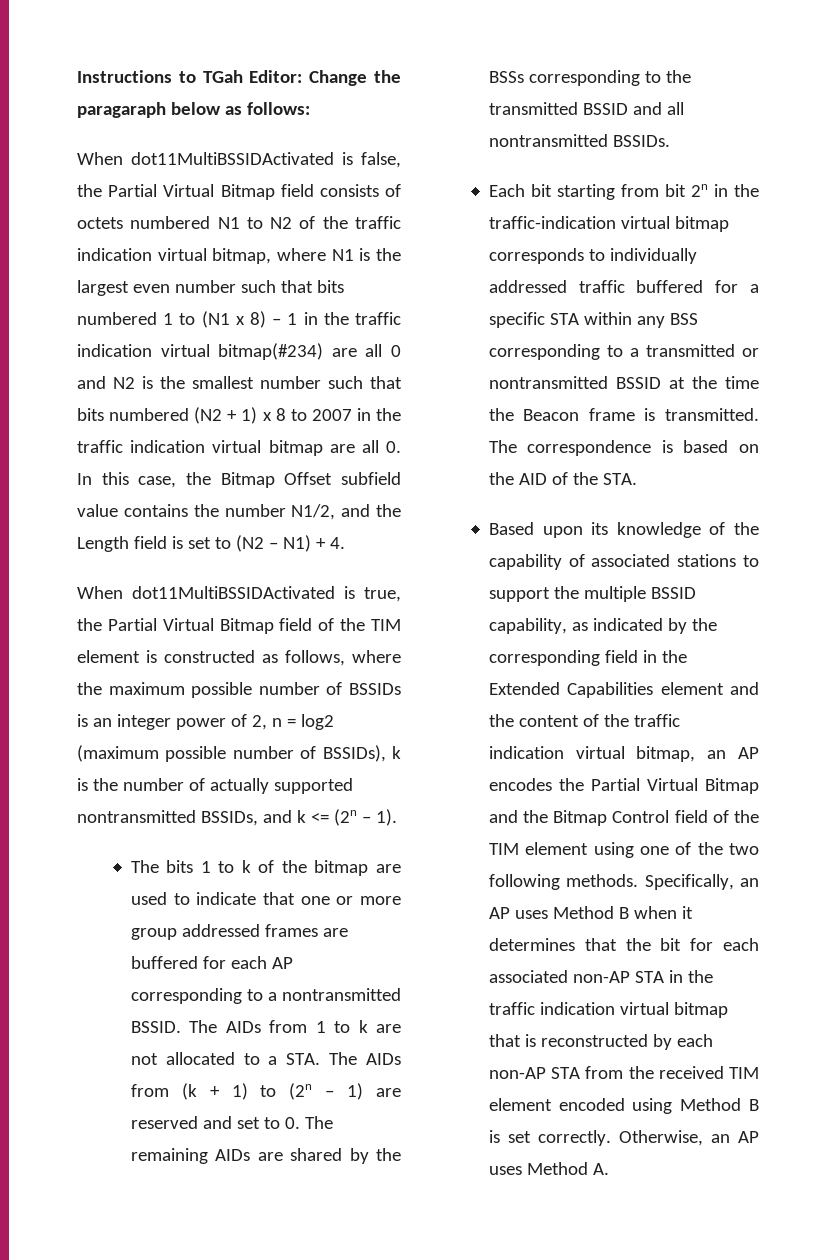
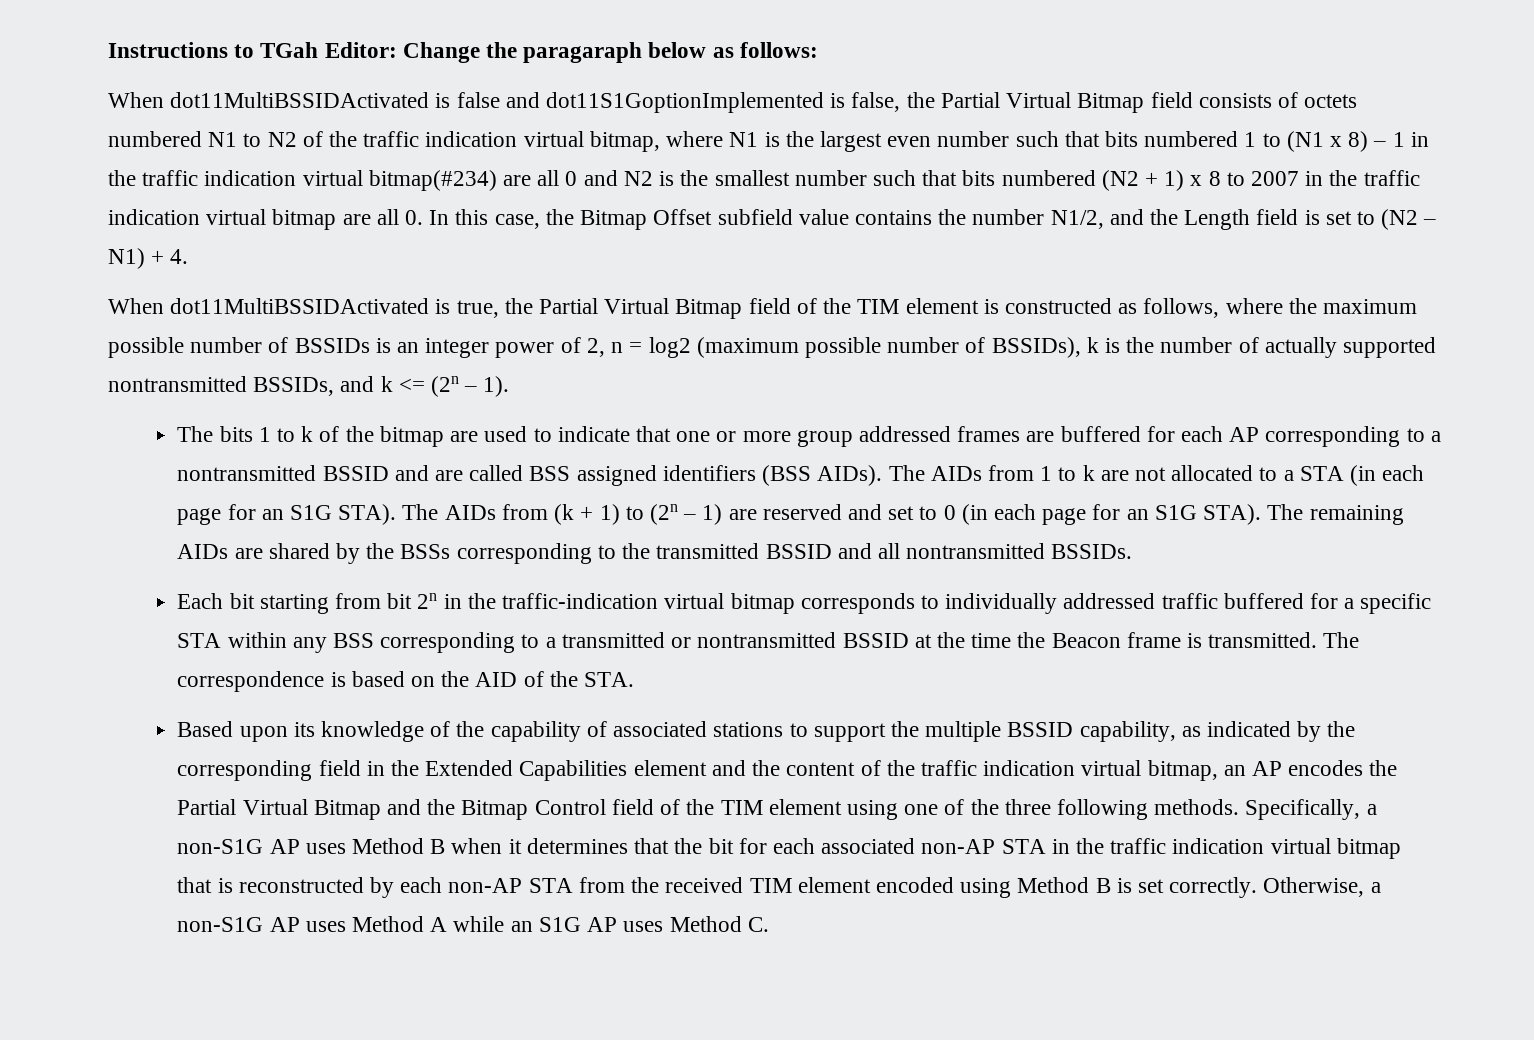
- When dot11MultiBSSIDActivated is false, the Partial Virtual Bitmap field consists of octets numbered N1 to N2 of the traffic indication virtual bitmap, where N1 is the largest even number such that bits numbered 1 to (N1 x 8) – 1 in the traffic indication virtual bitmap(#234) are all 0 and N2 is the smallest number such that bits numbered (N2 + 1) x 8 to 2007 in the traffic indication virtual bitmap are all 0. In this case, the Bitmap Offset subfield value contains the number N1/2, and the Length field is set to (N2 – N1) + 4.
+ When dot11MultiBSSIDActivated is false and dot11S1GoptionImplemented is false, the Partial Virtual Bitmap field consists of octets numbered N1 to N2 of the traffic indication virtual bitmap, where N1 is the largest even number such that bits numbered 1 to (N1 x 8) – 1 in the traffic indication virtual bitmap(#234) are all 0 and N2 is the smallest number such that bits numbered (N2 + 1) x 8 to 2007 in the traffic indication virtual bitmap are all 0. In this case, the Bitmap Offset subfield value contains the number N1/2, and the Length field is set to (N2 – N1) + 4.
- The bits 1 to k of the bitmap are used to indicate that one or more group addressed frames are buffered for each AP corresponding to a nontransmitted BSSID.
+ The bits 1 to k of the bitmap are used to indicate that one or more group addressed frames are buffered for each AP corresponding to a nontransmitted BSSID and are called BSS assigned identifiers (BSS AIDs).
- The AIDs from 1 to k are not allocated to a STA. The AIDs from (k + 1) to (2n – 1) are reserved and set to 0. The remaining AIDs are shared by the BSSs corresponding to the transmitted BSSID and all nontransmitted BSSIDs.
+ The AIDs from 1 to k are not allocated to a STA (in each page for an S1G STA). The AIDs from (k + 1) to (2n – 1) are reserved and set to 0 (in each page for an S1G STA). The remaining AIDs are shared by the BSSs corresponding to the transmitted BSSID and all nontransmitted BSSIDs.
- Based upon its knowledge of the capability of associated stations to support the multiple BSSID capability, as indicated by the corresponding field in the Extended Capabilities element and the content of the traffic indication virtual bitmap, an AP encodes the Partial Virtual Bitmap and the Bitmap Control field of the TIM element using one of the two following methods.
+ Based upon its knowledge of the capability of associated stations to support the multiple BSSID capability, as indicated by the corresponding field in the Extended Capabilities element and the content of the traffic indication virtual bitmap, an AP encodes the Partial Virtual Bitmap and the Bitmap Control field of the TIM element using one of the three following methods.
- Specifically, an AP uses Method B when it determines that the bit for each associated non-AP STA in the traffic indication virtual bitmap that is reconstructed by each non-AP STA from the received TIM element encoded using Method B is set correctly.
+ Specifically, a non-S1G AP uses Method B when it determines that the bit for each associated non-AP STA in the traffic indication virtual bitmap that is reconstructed by each non-AP STA from the received TIM element encoded using Method B is set correctly.
- Otherwise, an AP uses Method A.
+ Otherwise, a non-S1G AP uses Method A while an S1G AP uses Method C.

